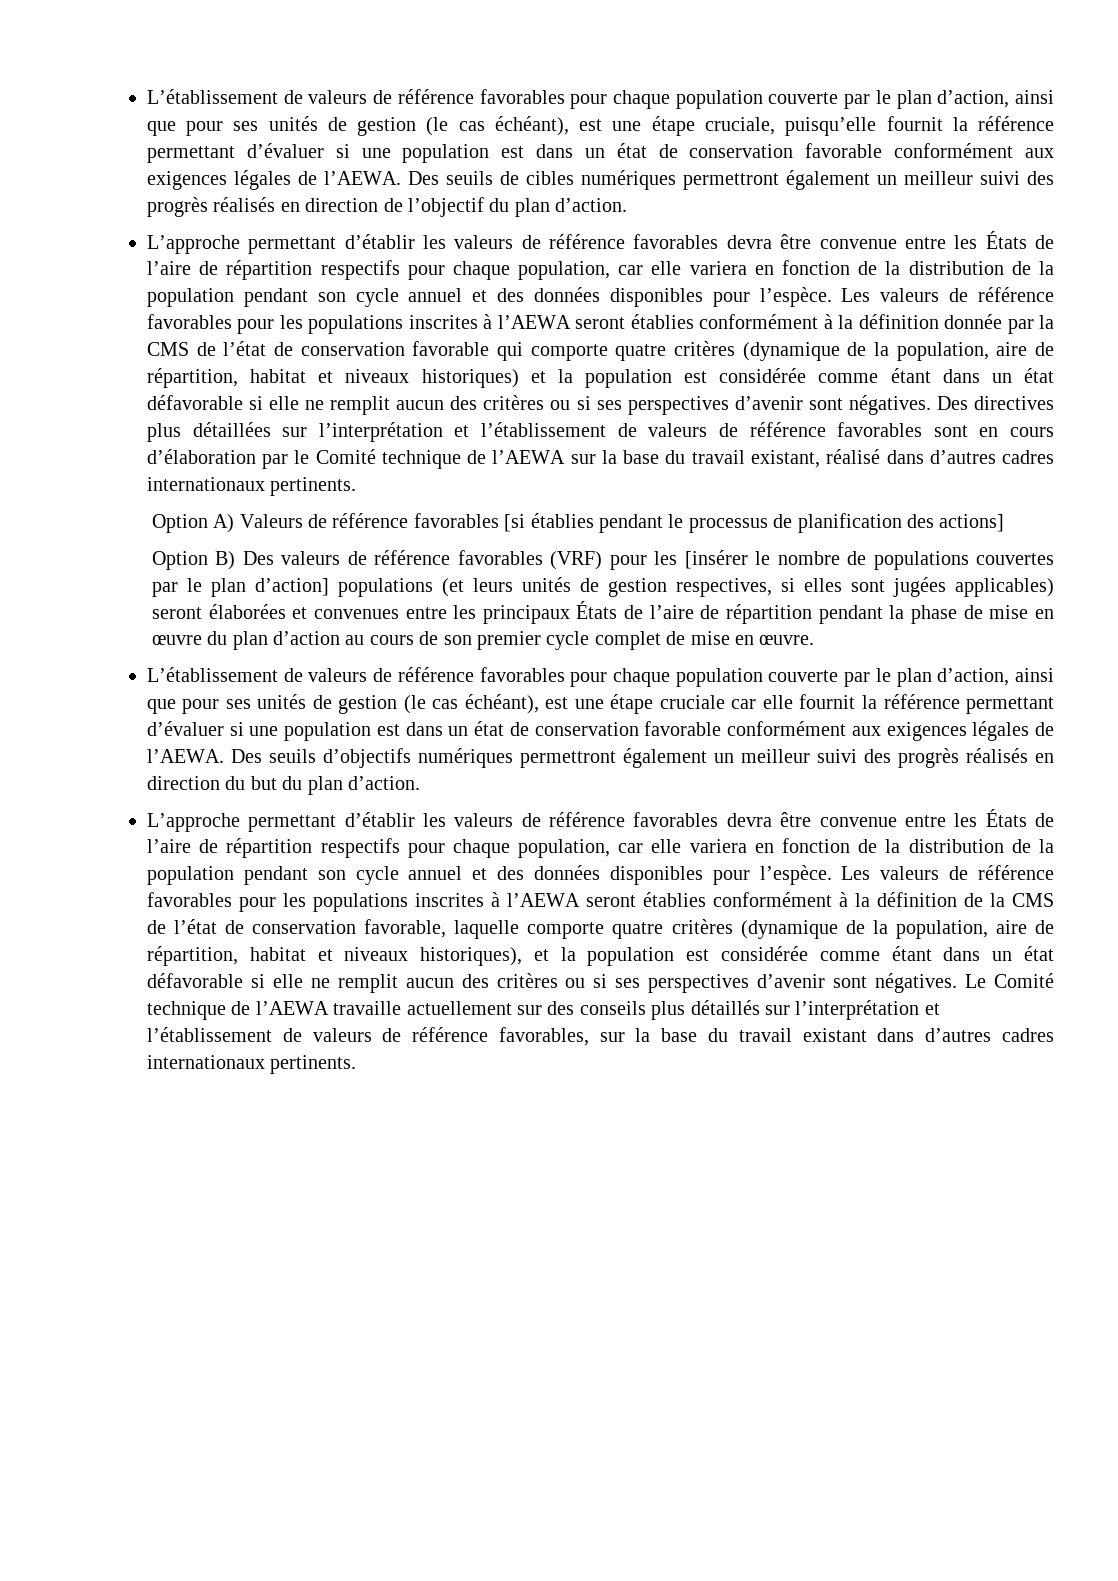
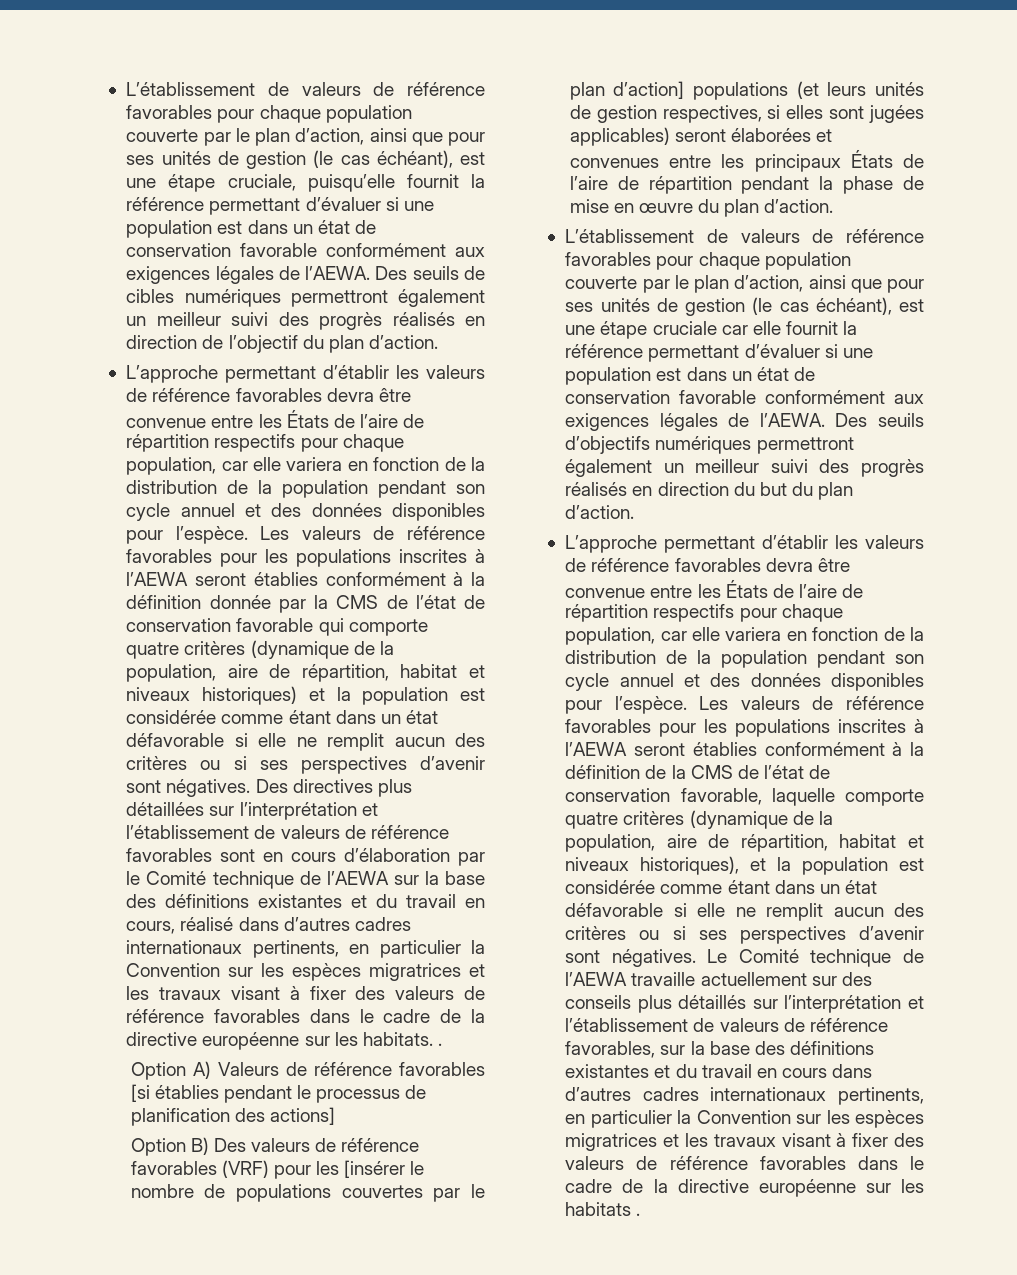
- Des directives plus détaillées sur l’interprétation et l’établissement de valeurs de référence favorables sont en cours d’élaboration par le Comité technique de l’AEWA sur la base du travail existant, réalisé dans d’autres cadres internationaux pertinents.
+ Des directives plus détaillées sur l’interprétation et l’établissement de valeurs de référence favorables sont en cours d’élaboration par le Comité technique de l’AEWA sur la base des définitions existantes et du travail en cours, réalisé dans d’autres cadres internationaux pertinents, en particulier la Convention sur les espèces migratrices et les travaux visant à fixer des valeurs de référence favorables dans le cadre de la directive européenne sur les habitats. .
- Option B) Des valeurs de référence favorables (VRF) pour les [insérer le nombre de populations couvertes par le plan d’action] populations (et leurs unités de gestion respectives, si elles sont jugées applicables) seront élaborées et convenues entre les principaux États de l’aire de répartition pendant la phase de mise en œuvre du plan d’action au cours de son premier cycle complet de mise en œuvre.
+ Option B) Des valeurs de référence favorables (VRF) pour les [insérer le nombre de populations couvertes par le plan d’action] populations (et leurs unités de gestion respectives, si elles sont jugées applicables) seront élaborées et convenues entre les principaux États de l’aire de répartition pendant la phase de mise en œuvre du plan d’action.
- Le Comité technique de l’AEWA travaille actuellement sur des conseils plus détaillés sur l’interprétation et l’établissement de valeurs de référence favorables, sur la base du travail existant dans d’autres cadres internationaux pertinents.
+ Le Comité technique de l’AEWA travaille actuellement sur des conseils plus détaillés sur l’interprétation et l’établissement de valeurs de référence favorables, sur la base des définitions existantes et du travail en cours dans d’autres cadres internationaux pertinents, en particulier la Convention sur les espèces migratrices et les travaux visant à fixer des valeurs de référence favorables dans le cadre de la directive européenne sur les habitats .

